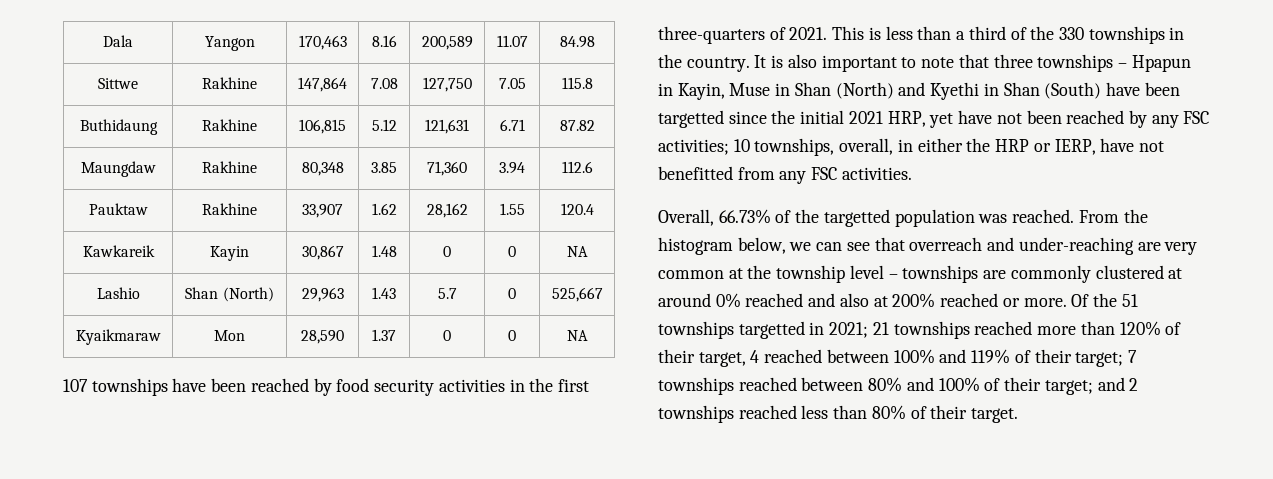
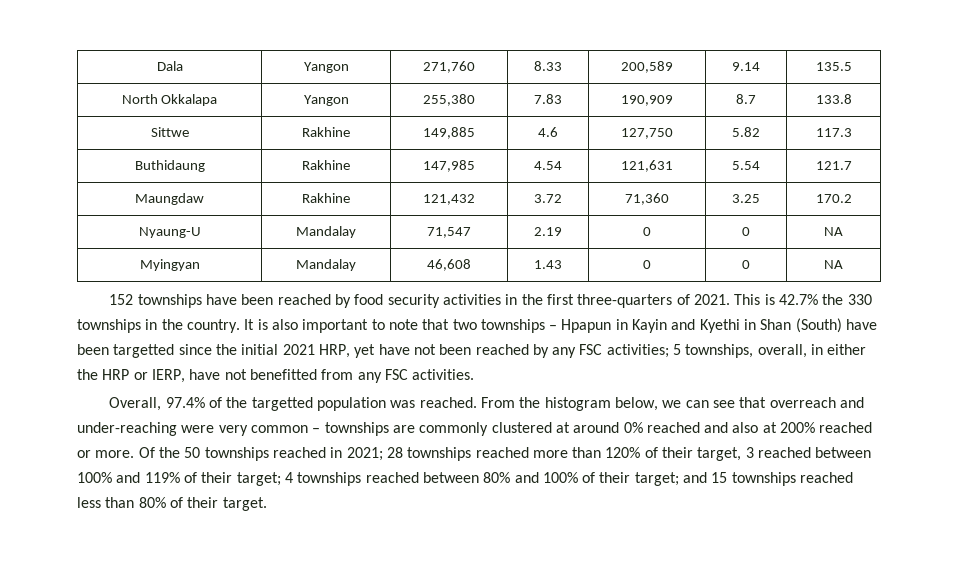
- Dala | Yangon | 170,463 | 8.16 | 200,589 | 11.07 | 84.98
+ Dala | Yangon | 271,760 | 8.33 | 200,589 | 9.14 | 135.5
+ North Okkalapa | Yangon | 255,380 | 7.83 | 190,909 | 8.7 | 133.8
- Sittwe | Rakhine | 147,864 | 7.08 | 127,750 | 7.05 | 115.8
+ Sittwe | Rakhine | 149,885 | 4.6 | 127,750 | 5.82 | 117.3
- Buthidaung | Rakhine | 106,815 | 5.12 | 121,631 | 6.71 | 87.82
+ Buthidaung | Rakhine | 147,985 | 4.54 | 121,631 | 5.54 | 121.7
- Maungdaw | Rakhine | 80,348 | 3.85 | 71,360 | 3.94 | 112.6
- Pauktaw | Rakhine | 33,907 | 1.62 | 28,162 | 1.55 | 120.4
- Kawkareik | Kayin | 30,867 | 1.48 | 0 | 0 | NA
- Lashio | Shan (North) | 29,963 | 1.43 | 5.7 | 0 | 525,667
- Kyaikmaraw | Mon | 28,590 | 1.37 | 0 | 0 | NA
- 107 townships have been reached by food security activities in the first three-quarters of 2021.
+ Maungdaw | Rakhine | 121,432 | 3.72 | 71,360 | 3.25 | 170.2
+ Nyaung-U | Mandalay | 71,547 | 2.19 | 0 | 0 | NA
+ Myingyan | Mandalay | 46,608 | 1.43 | 0 | 0 | NA
+ 152 townships have been reached by food security activities in the first three-quarters of 2021.
- This is less than a third of the 330 townships in the country.
+ This is 42.7% the 330 townships in the country.
- It is also important to note that three townships – Hpapun in Kayin, Muse in Shan (North) and Kyethi in Shan (South) have been targetted since the initial 2021 HRP, yet have not been reached by any FSC activities; 10 townships, overall, in either the HRP or IERP, have not benefitted from any FSC activities.
+ It is also important to note that two townships – Hpapun in Kayin and Kyethi in Shan (South) have been targetted since the initial 2021 HRP, yet have not been reached by any FSC activities; 5 townships, overall, in either the HRP or IERP, have not benefitted from any FSC activities.
- Overall, 66.73% of the targetted population was reached.
+ Overall, 97.4% of the targetted population was reached.
- From the histogram below, we can see that overreach and under-reaching are very common at the township level – townships are commonly clustered at around 0% reached and also at 200% reached or more.
+ From the histogram below, we can see that overreach and under-reaching were very common – townships are commonly clustered at around 0% reached and also at 200% reached or more.
- Of the 51 townships targetted in 2021; 21 townships reached more than 120% of their target, 4 reached between 100% and 119% of their target; 7 townships reached between 80% and 100% of their target; and 2 townships reached less than 80% of their target.
+ Of the 50 townships reached in 2021; 28 townships reached more than 120% of their target, 3 reached between 100% and 119% of their target; 4 townships reached between 80% and 100% of their target; and 15 townships reached less than 80% of their target.

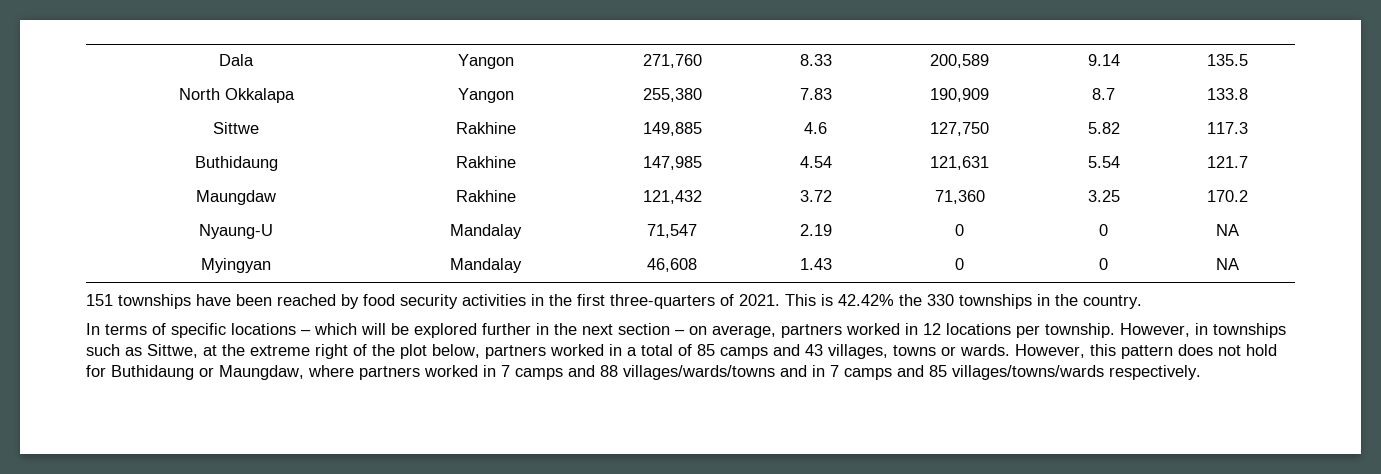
- 152 townships have been reached by food security activities in the first three-quarters of 2021.
+ 151 townships have been reached by food security activities in the first three-quarters of 2021.
- This is 42.7% the 330 townships in the country. It is also important to note that two townships – Hpapun in Kayin and Kyethi in Shan (South) have been targetted since the initial 2021 HRP, yet have not been reached by any FSC activities; 5 townships, overall, in either the HRP or IERP, have not benefitted from any FSC activities.
- Overall, 97.4% of the targetted population was reached. From the histogram below, we can see that overreach and under-reaching were very common – townships are commonly clustered at around 0% reached and also at 200% reached or more. Of the 50 townships reached in 2021; 28 townships reached more than 120% of their target, 3 reached between 100% and 119% of their target; 4 townships reached between 80% and 100% of their target; and 15 townships reached less than 80% of their target.
+ This is 42.42% the 330 townships in the country.
+ In terms of specific locations – which will be explored further in the next section – on average, partners worked in 12 locations per township. However, in townships such as Sittwe, at the extreme right of the plot below, partners worked in a total of 85 camps and 43 villages, towns or wards. However, this pattern does not hold for Buthidaung or Maungdaw, where partners worked in 7 camps and 88 villages/wards/towns and in 7 camps and 85 villages/towns/wards respectively.

